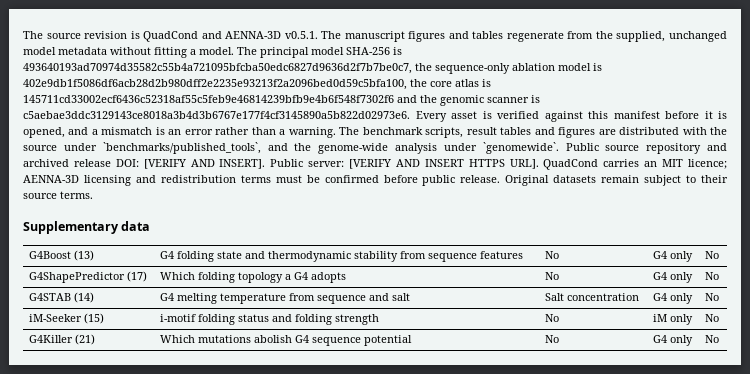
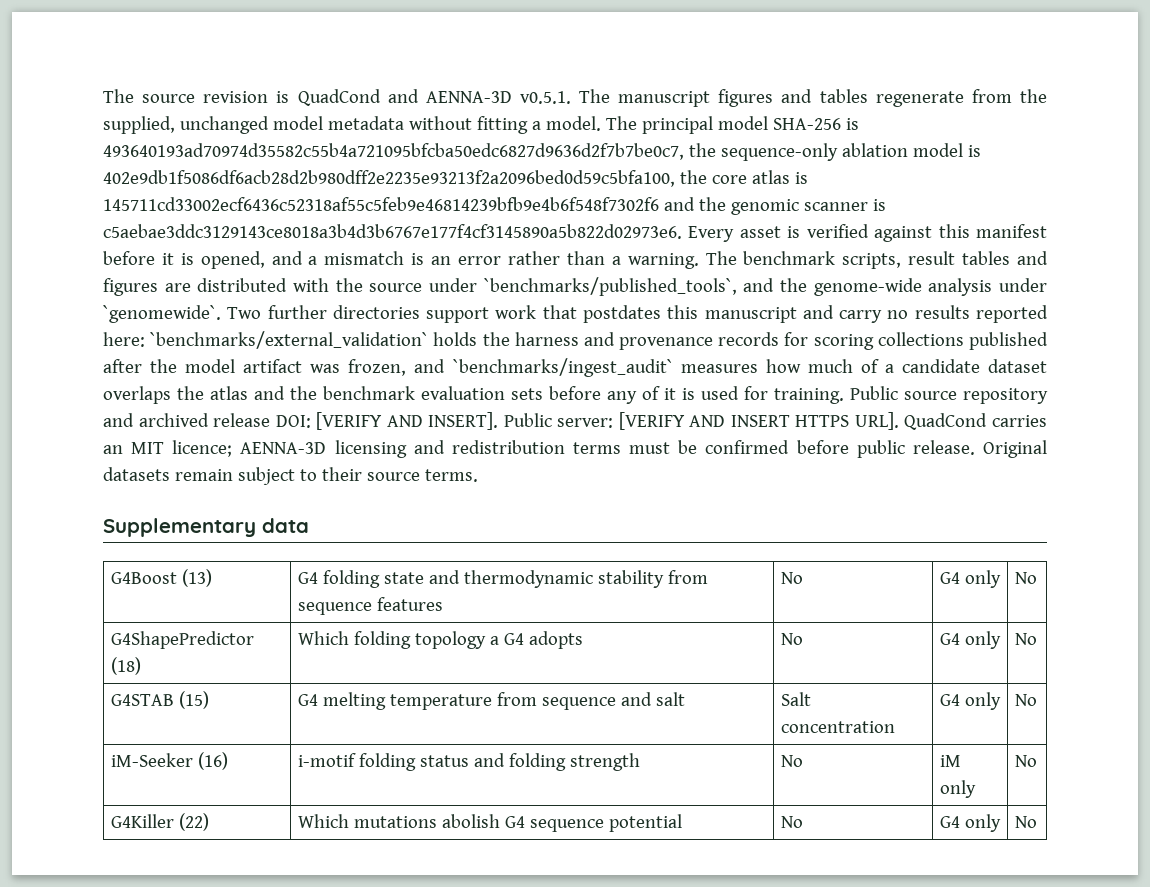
+ Two further directories support work that postdates this manuscript and carry no results reported here: `benchmarks/external_validation` holds the harness and provenance records for scoring collections published after the model artifact was frozen, and `benchmarks/ingest_audit` measures how much of a candidate dataset overlaps the atlas and the benchmark evaluation sets before any of it is used for training.
- G4ShapePredictor (17) | Which folding topology a G4 adopts | No | G4 only | No
+ G4ShapePredictor (18) | Which folding topology a G4 adopts | No | G4 only | No
- G4STAB (14) | G4 melting temperature from sequence and salt | Salt concentration | G4 only | No
+ G4STAB (15) | G4 melting temperature from sequence and salt | Salt concentration | G4 only | No
- iM-Seeker (15) | i-motif folding status and folding strength | No | iM only | No
+ iM-Seeker (16) | i-motif folding status and folding strength | No | iM only | No
- G4Killer (21) | Which mutations abolish G4 sequence potential | No | G4 only | No
+ G4Killer (22) | Which mutations abolish G4 sequence potential | No | G4 only | No

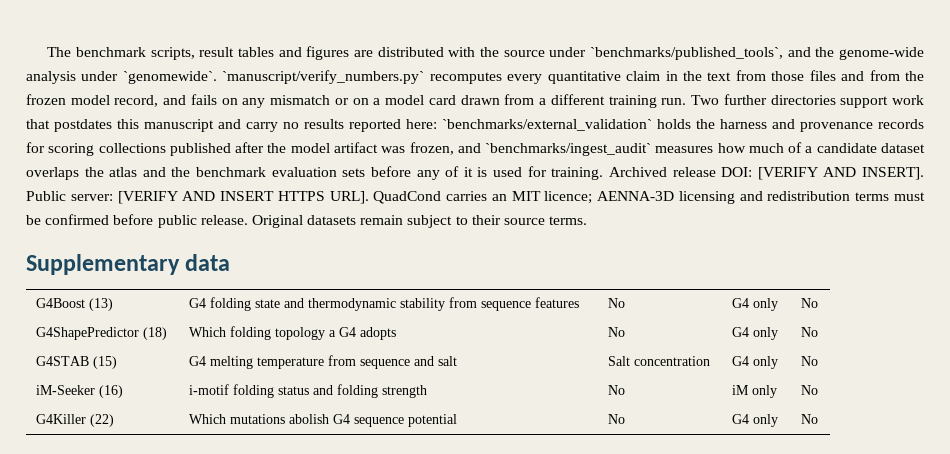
- The source revision is QuadCond and AENNA-3D v0.5.1. The manuscript figures and tables regenerate from the supplied, unchanged model metadata without fitting a model. The principal model SHA-256 is 493640193ad70974d35582c55b4a721095bfcba50edc6827d9636d2f7b7be0c7, the sequence-only ablation model is 402e9db1f5086df6acb28d2b980dff2e2235e93213f2a2096bed0d59c5bfa100, the core atlas is 145711cd33002ecf6436c52318af55c5feb9e46814239bfb9e4b6f548f7302f6 and the genomic scanner is c5aebae3ddc3129143ce8018a3b4d3b6767e177f4cf3145890a5b822d02973e6. Every asset is verified against this manifest before it is opened, and a mismatch is an error rather than a warning. The benchmark scripts, result tables and figures are distributed with the source under `benchmarks/published_tools`, and the genome-wide analysis under `genomewide`.
+ The benchmark scripts, result tables and figures are distributed with the source under `benchmarks/published_tools`, and the genome-wide analysis under `genomewide`.
+ `manuscript/verify_numbers.py` recomputes every quantitative claim in the text from those files and from the frozen model record, and fails on any mismatch or on a model card drawn from a different training run.
- Public source repository and archived release DOI: [VERIFY AND INSERT].
+ Archived release DOI: [VERIFY AND INSERT].

